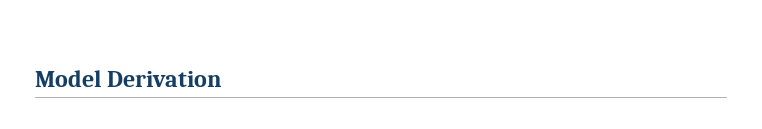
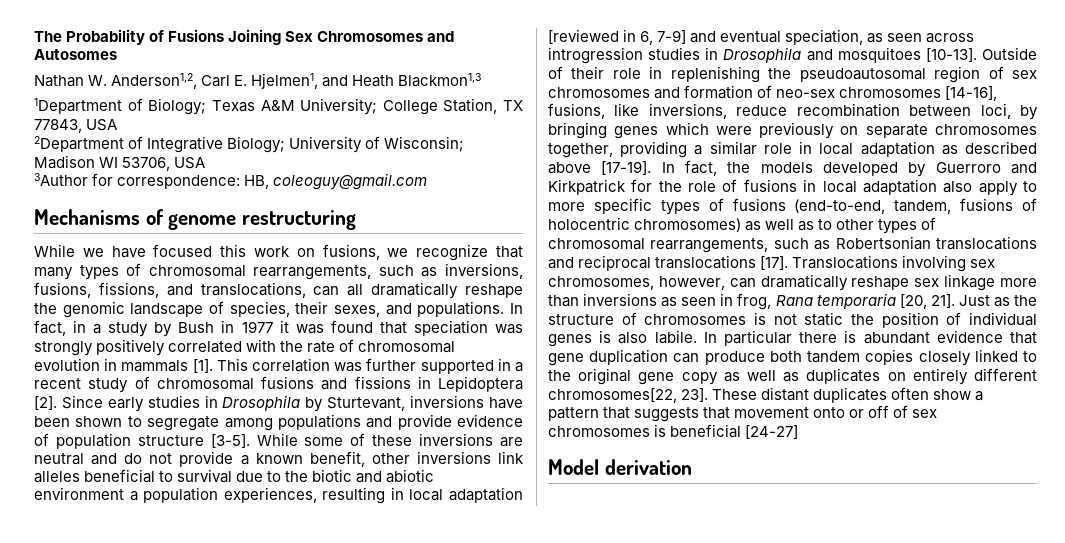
- Model Derivation
+ The Probability of Fusions Joining Sex Chromosomes and Autosomes
+ Nathan W. Anderson1,2, Carl E. Hjelmen1, and Heath Blackmon1,3
+ 1Department of Biology; Texas A&M University; College Station, TX 77843, USA
+ 2Department of Integrative Biology; University of Wisconsin; Madison WI 53706, USA
+ 3Author for correspondence: HB, coleoguy@gmail.com
+ Mechanisms of genome restructuring
+ While we have focused this work on fusions, we recognize that many types of chromosomal rearrangements, such as inversions, fusions, fissions, and translocations, can all dramatically reshape the genomic landscape of species, their sexes, and populations. In fact, in a study by Bush in 1977 it was found that speciation was strongly positively correlated with the rate of chromosomal evolution in mammals [1]. This correlation was further supported in a recent study of chromosomal fusions and fissions in Lepidoptera [2]. Since early studies in Drosophila by Sturtevant, inversions have been shown to segregate among populations and provide evidence of population structure [3-5]. While some of these inversions are neutral and do not provide a known benefit, other inversions link alleles beneficial to survival due to the biotic and abiotic environment a population experiences, resulting in local adaptation [reviewed in 6, 7-9] and eventual speciation, as seen across introgression studies in Drosophila and mosquitoes [10-13]. Outside of their role in replenishing the pseudoautosomal region of sex chromosomes and formation of neo-sex chromosomes [14-16], fusions, like inversions, reduce recombination between loci, by bringing genes which were previously on separate chromosomes together, providing a similar role in local adaptation as described above [17-19]. In fact, the models developed by Guerroro and Kirkpatrick for the role of fusions in local adaptation also apply to more specific types of fusions (end-to-end, tandem, fusions of holocentric chromosomes) as well as to other types of chromosomal rearrangements, such as Robertsonian translocations and reciprocal translocations [17]. Translocations involving sex chromosomes, however, can dramatically reshape sex linkage more than inversions as seen in frog, Rana temporaria [20, 21]. Just as the structure of chromosomes is not static the position of individual genes is also labile. In particular there is abundant evidence that gene duplication can produce both tandem copies closely linked to the original gene copy as well as duplicates on entirely different chromosomes[22, 23]. These distant duplicates often show a pattern that suggests that movement onto or off of sex chromosomes is beneficial [24-27]
+ Model derivation

